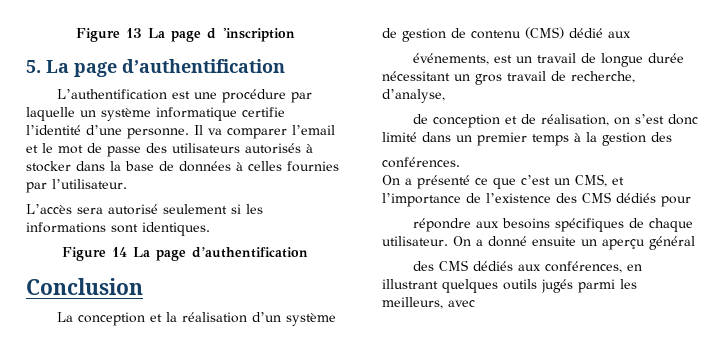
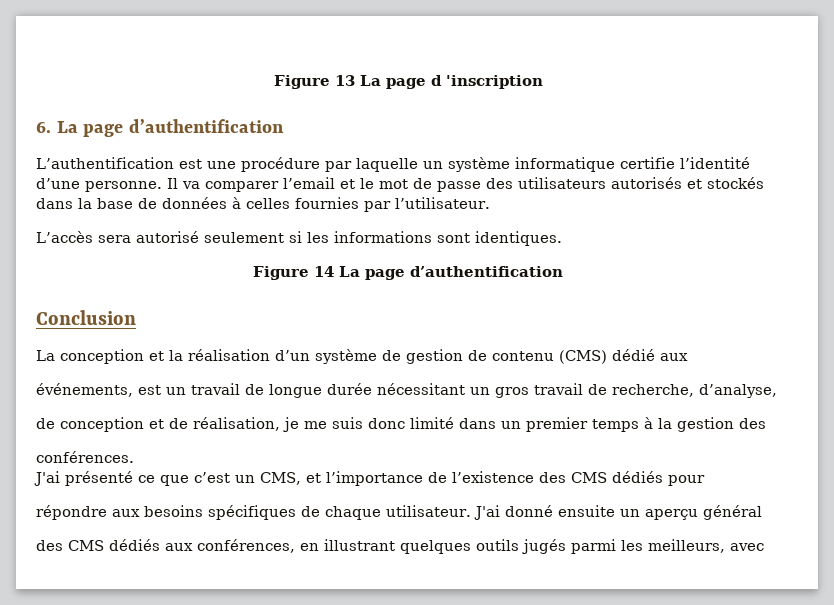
- 5. La page d’authentification
+ 6. La page d’authentification
- Il va comparer l’email et le mot de passe des utilisateurs autorisés à stocker dans la base de données à celles fournies par l’utilisateur.
+ Il va comparer l’email et le mot de passe des utilisateurs autorisés et stockés dans la base de données à celles fournies par l’utilisateur.
- de conception et de réalisation, on s’est donc limité dans un premier temps à la gestion des
+ de conception et de réalisation, je me suis donc limité dans un premier temps à la gestion des
- On a présenté ce que c’est un CMS, et l’importance de l’existence des CMS dédiés pour
+ J'ai présenté ce que c’est un CMS, et l’importance de l’existence des CMS dédiés pour
- On a donné ensuite un aperçu général
+ J'ai donné ensuite un aperçu général

